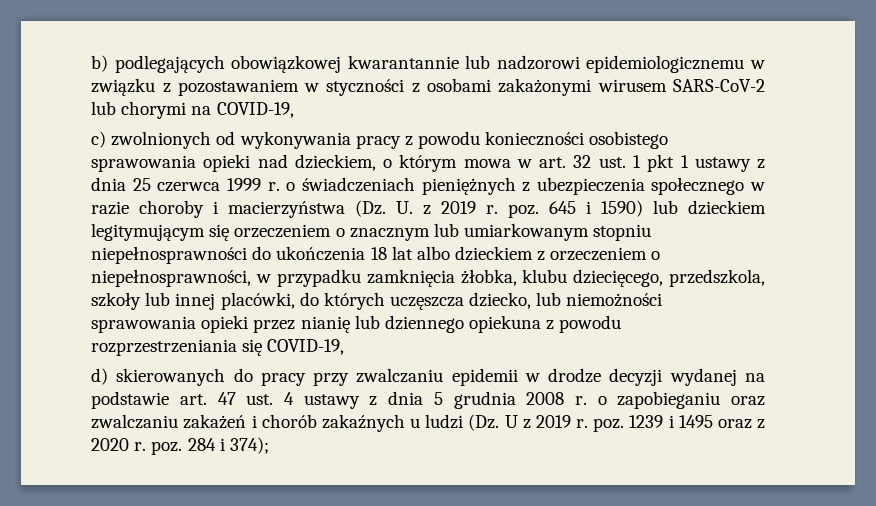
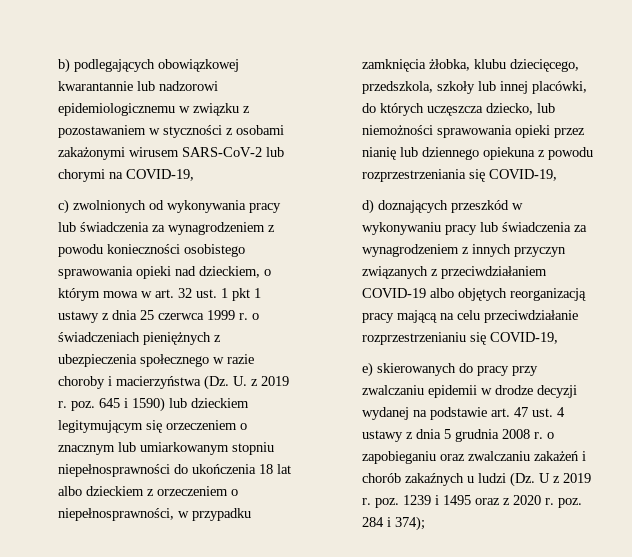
- c) zwolnionych od wykonywania pracy z powodu konieczności osobistego sprawowania opieki nad dzieckiem, o którym mowa w art. 32 ust. 1 pkt 1 ustawy z dnia 25 czerwca 1999 r. o świadczeniach pieniężnych z ubezpieczenia społecznego w razie choroby i macierzyństwa (Dz. U. z 2019 r. poz. 645 i 1590) lub dzieckiem legitymującym się orzeczeniem o znacznym lub umiarkowanym stopniu niepełnosprawności do ukończenia 18 lat albo dzieckiem z orzeczeniem o niepełnosprawności, w przypadku zamknięcia żłobka, klubu dziecięcego, przedszkola, szkoły lub innej placówki, do których uczęszcza dziecko, lub niemożności sprawowania opieki przez nianię lub dziennego opiekuna z powodu rozprzestrzeniania się COVID-19,
+ c) zwolnionych od wykonywania pracy lub świadczenia za wynagrodzeniem z powodu konieczności osobistego sprawowania opieki nad dzieckiem, o którym mowa w art. 32 ust. 1 pkt 1 ustawy z dnia 25 czerwca 1999 r. o świadczeniach pieniężnych z ubezpieczenia społecznego w razie choroby i macierzyństwa (Dz. U. z 2019 r. poz. 645 i 1590) lub dzieckiem legitymującym się orzeczeniem o znacznym lub umiarkowanym stopniu niepełnosprawności do ukończenia 18 lat albo dzieckiem z orzeczeniem o niepełnosprawności, w przypadku zamknięcia żłobka, klubu dziecięcego, przedszkola, szkoły lub innej placówki, do których uczęszcza dziecko, lub niemożności sprawowania opieki przez nianię lub dziennego opiekuna z powodu rozprzestrzeniania się COVID-19,
- d) skierowanych do pracy przy zwalczaniu epidemii w drodze decyzji wydanej na podstawie art. 47 ust. 4 ustawy z dnia 5 grudnia 2008 r. o zapobieganiu oraz zwalczaniu zakażeń i chorób zakaźnych u ludzi (Dz. U z 2019 r. poz. 1239 i 1495 oraz z 2020 r. poz. 284 i 374);
+ d) doznających przeszkód w wykonywaniu pracy lub świadczenia za wynagrodzeniem z innych przyczyn związanych z przeciwdziałaniem COVID-19 albo objętych reorganizacją pracy mającą na celu przeciwdziałanie rozprzestrzenianiu się COVID-19,
+ e) skierowanych do pracy przy zwalczaniu epidemii w drodze decyzji wydanej na podstawie art. 47 ust. 4 ustawy z dnia 5 grudnia 2008 r. o zapobieganiu oraz zwalczaniu zakażeń i chorób zakaźnych u ludzi (Dz. U z 2019 r. poz. 1239 i 1495 oraz z 2020 r. poz. 284 i 374);

